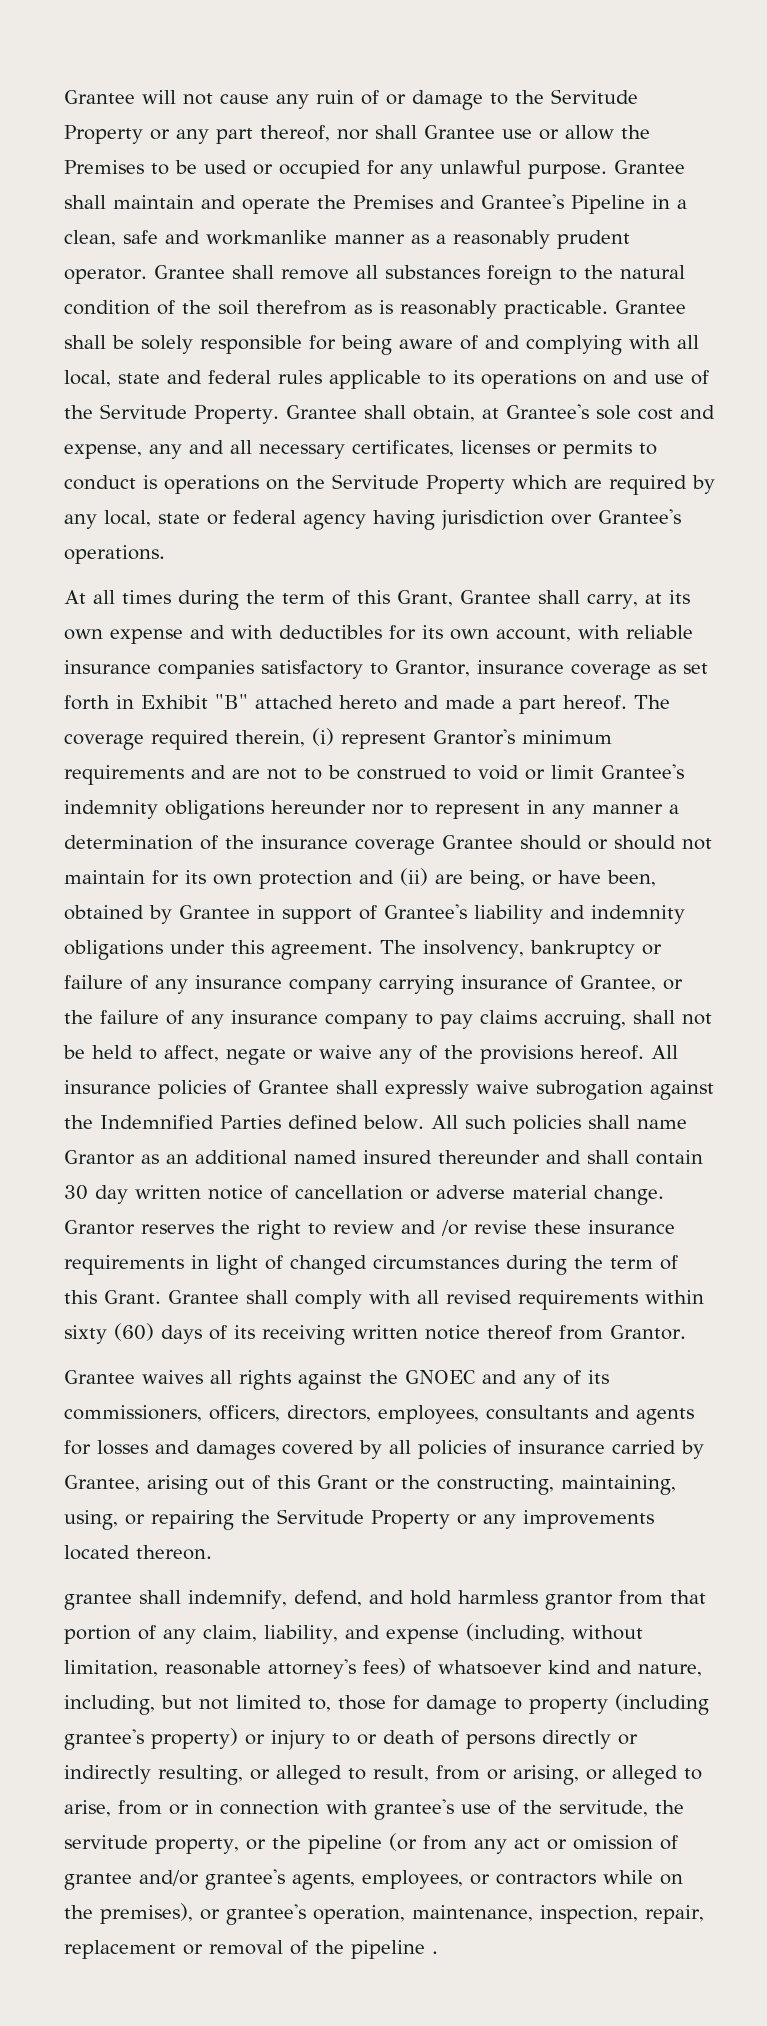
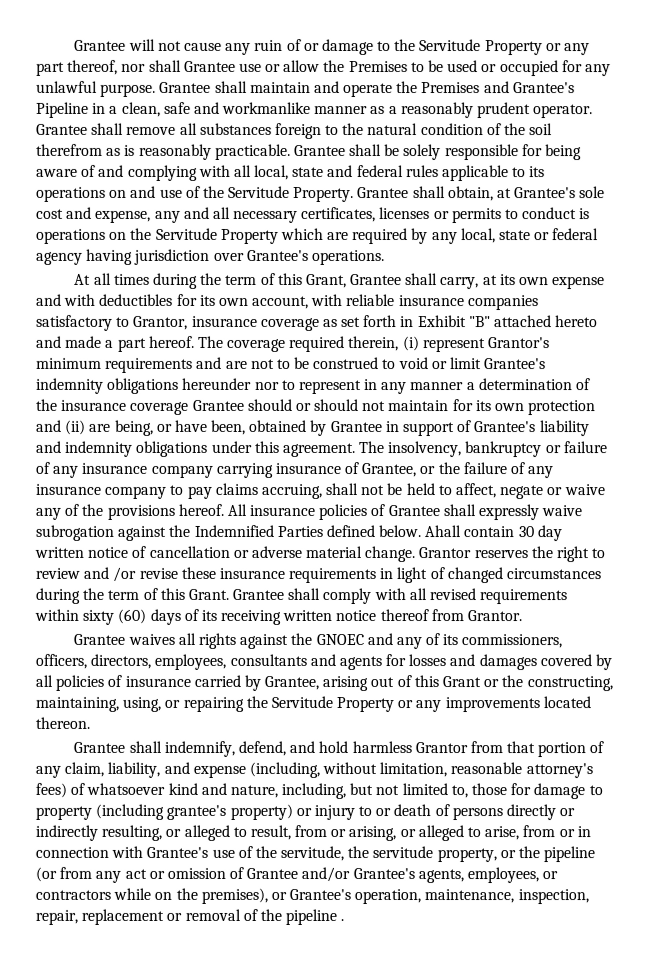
- All such policies shall name Grantor as an additional named insured thereunder and shall contain 30 day written notice of cancellation or adverse material change.
+ Ahall contain 30 day written notice of cancellation or adverse material change.
- grantee shall indemnify, defend, and hold harmless grantor from that portion of any claim, liability, and expense (including, without limitation, reasonable attorney's fees) of whatsoever kind and nature, including, but not limited to, those for damage to property (including grantee's property) or injury to or death of persons directly or indirectly resulting, or alleged to result, from or arising, or alleged to arise, from or in connection with grantee's use of the servitude, the servitude property, or the pipeline (or from any act or omission of grantee and/or grantee's agents, employees, or contractors while on the premises), or grantee's operation, maintenance, inspection, repair, replacement or removal of the pipeline .
+ Grantee shall indemnify, defend, and hold harmless Grantor from that portion of any claim, liability, and expense (including, without limitation, reasonable attorney's fees) of whatsoever kind and nature, including, but not limited to, those for damage to property (including grantee's property) or injury to or death of persons directly or indirectly resulting, or alleged to result, from or arising, or alleged to arise, from or in connection with Grantee's use of the servitude, the servitude property, or the pipeline (or from any act or omission of Grantee and/or Grantee's agents, employees, or contractors while on the premises), or Grantee's operation, maintenance, inspection, repair, replacement or removal of the pipeline .

